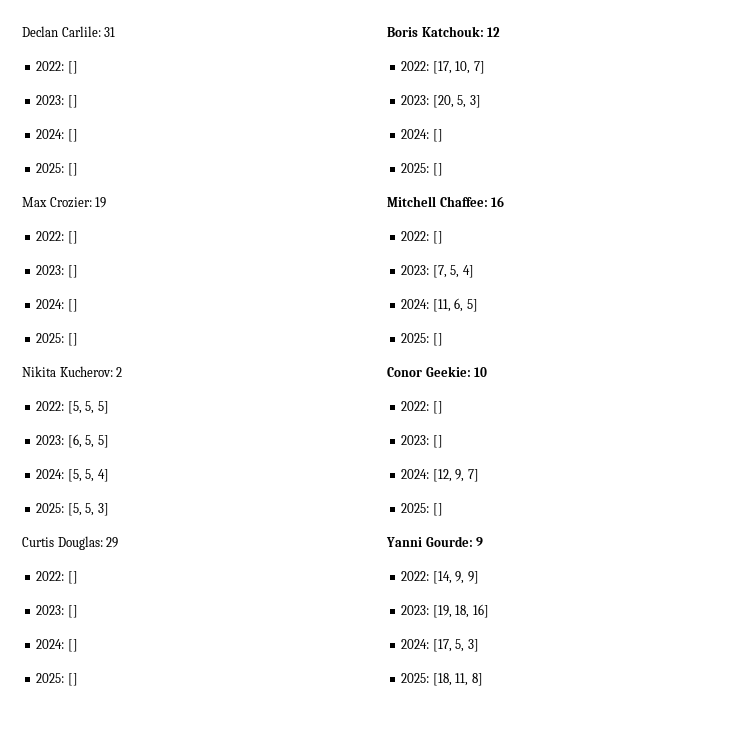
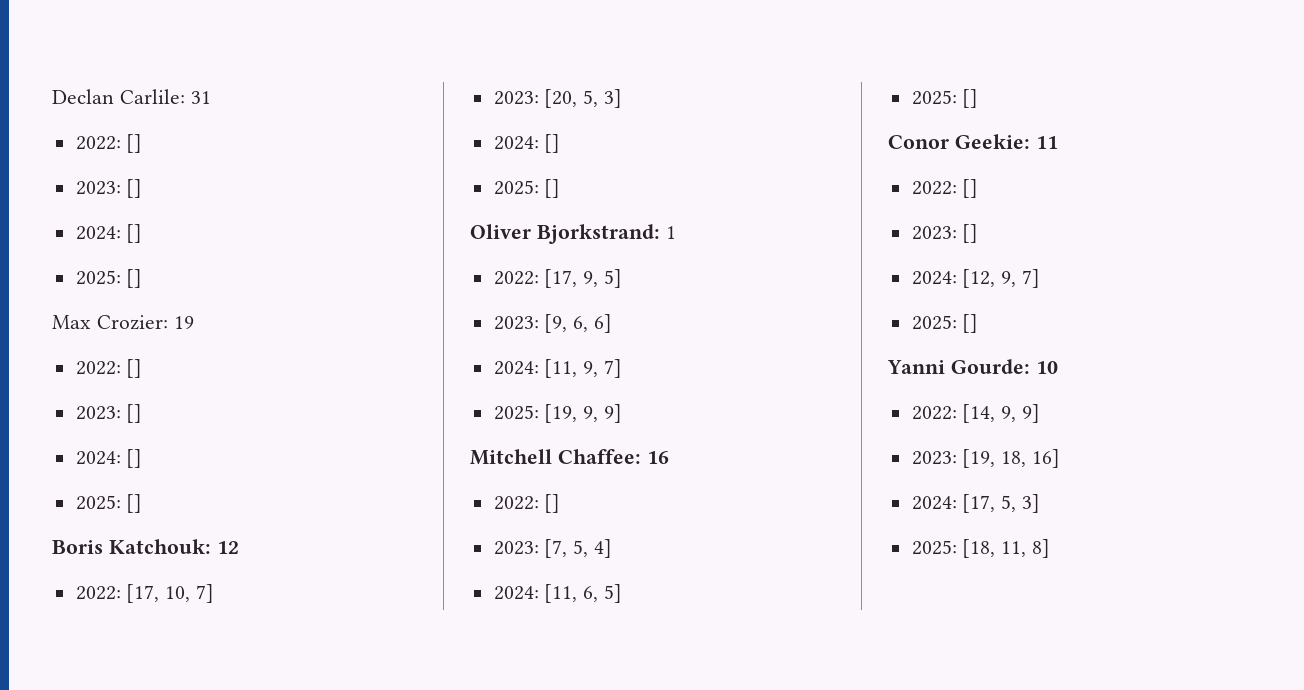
- Nikita Kucherov: 2
- 2022: [5, 5, 5]
- 2023: [6, 5, 5]
- 2024: [5, 5, 4]
- 2025: [5, 5, 3]
- Curtis Douglas: 29
- 2022: []
- 2023: []
- 2024: []
- 2025: []
+ Oliver Bjorkstrand: 1
+ 2022: [17, 9, 5]
+ 2023: [9, 6, 6]
+ 2024: [11, 9, 7]
+ 2025: [19, 9, 9]
- Conor Geekie: 10
+ Conor Geekie: 11
- Yanni Gourde: 9
+ Yanni Gourde: 10

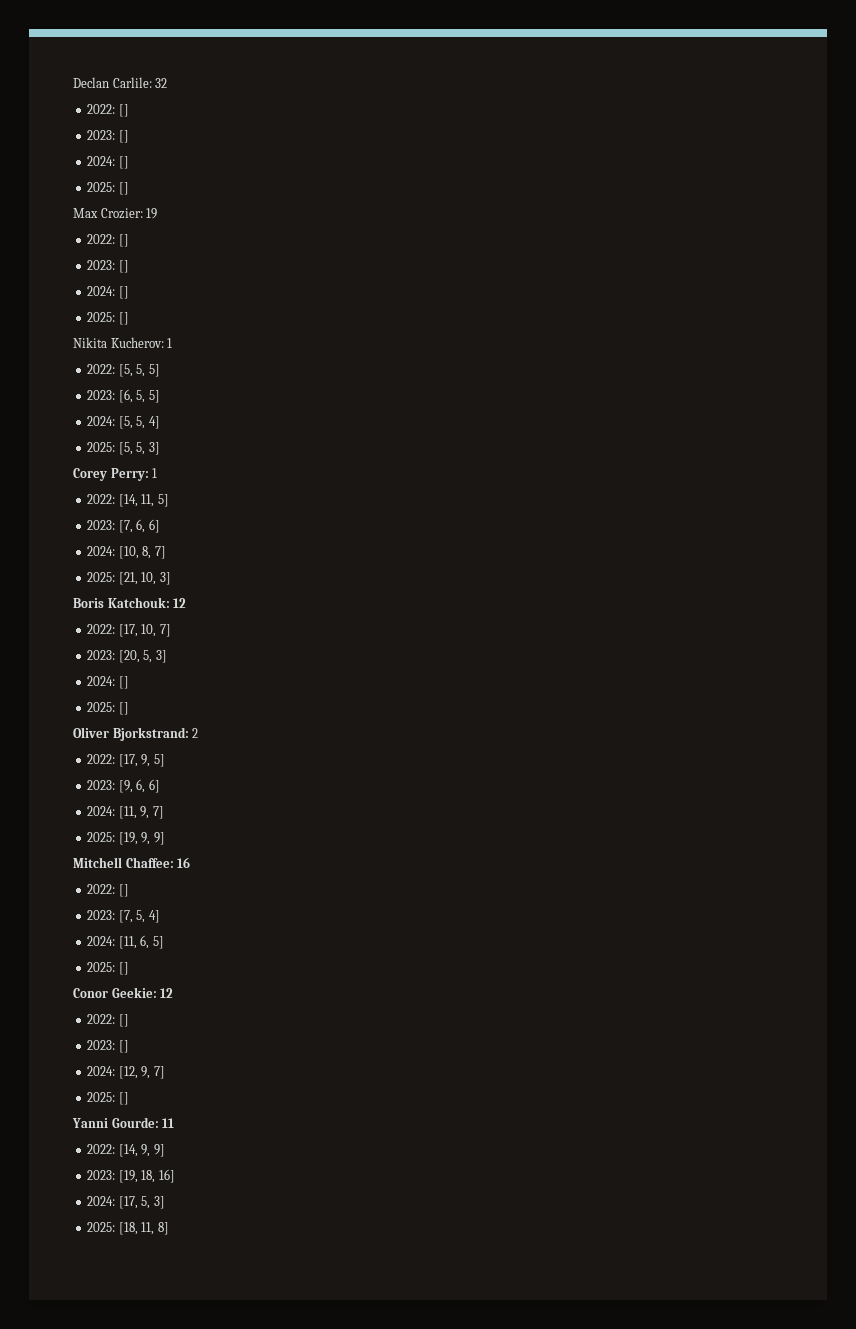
- Declan Carlile: 31
+ Declan Carlile: 32
+ Nikita Kucherov: 1
+ 2022: [5, 5, 5]
+ 2023: [6, 5, 5]
+ 2024: [5, 5, 4]
+ 2025: [5, 5, 3]
+ Corey Perry: 1
+ 2022: [14, 11, 5]
+ 2023: [7, 6, 6]
+ 2024: [10, 8, 7]
+ 2025: [21, 10, 3]
- Oliver Bjorkstrand: 1
+ Oliver Bjorkstrand: 2
- Conor Geekie: 11
+ Conor Geekie: 12
- Yanni Gourde: 10
+ Yanni Gourde: 11

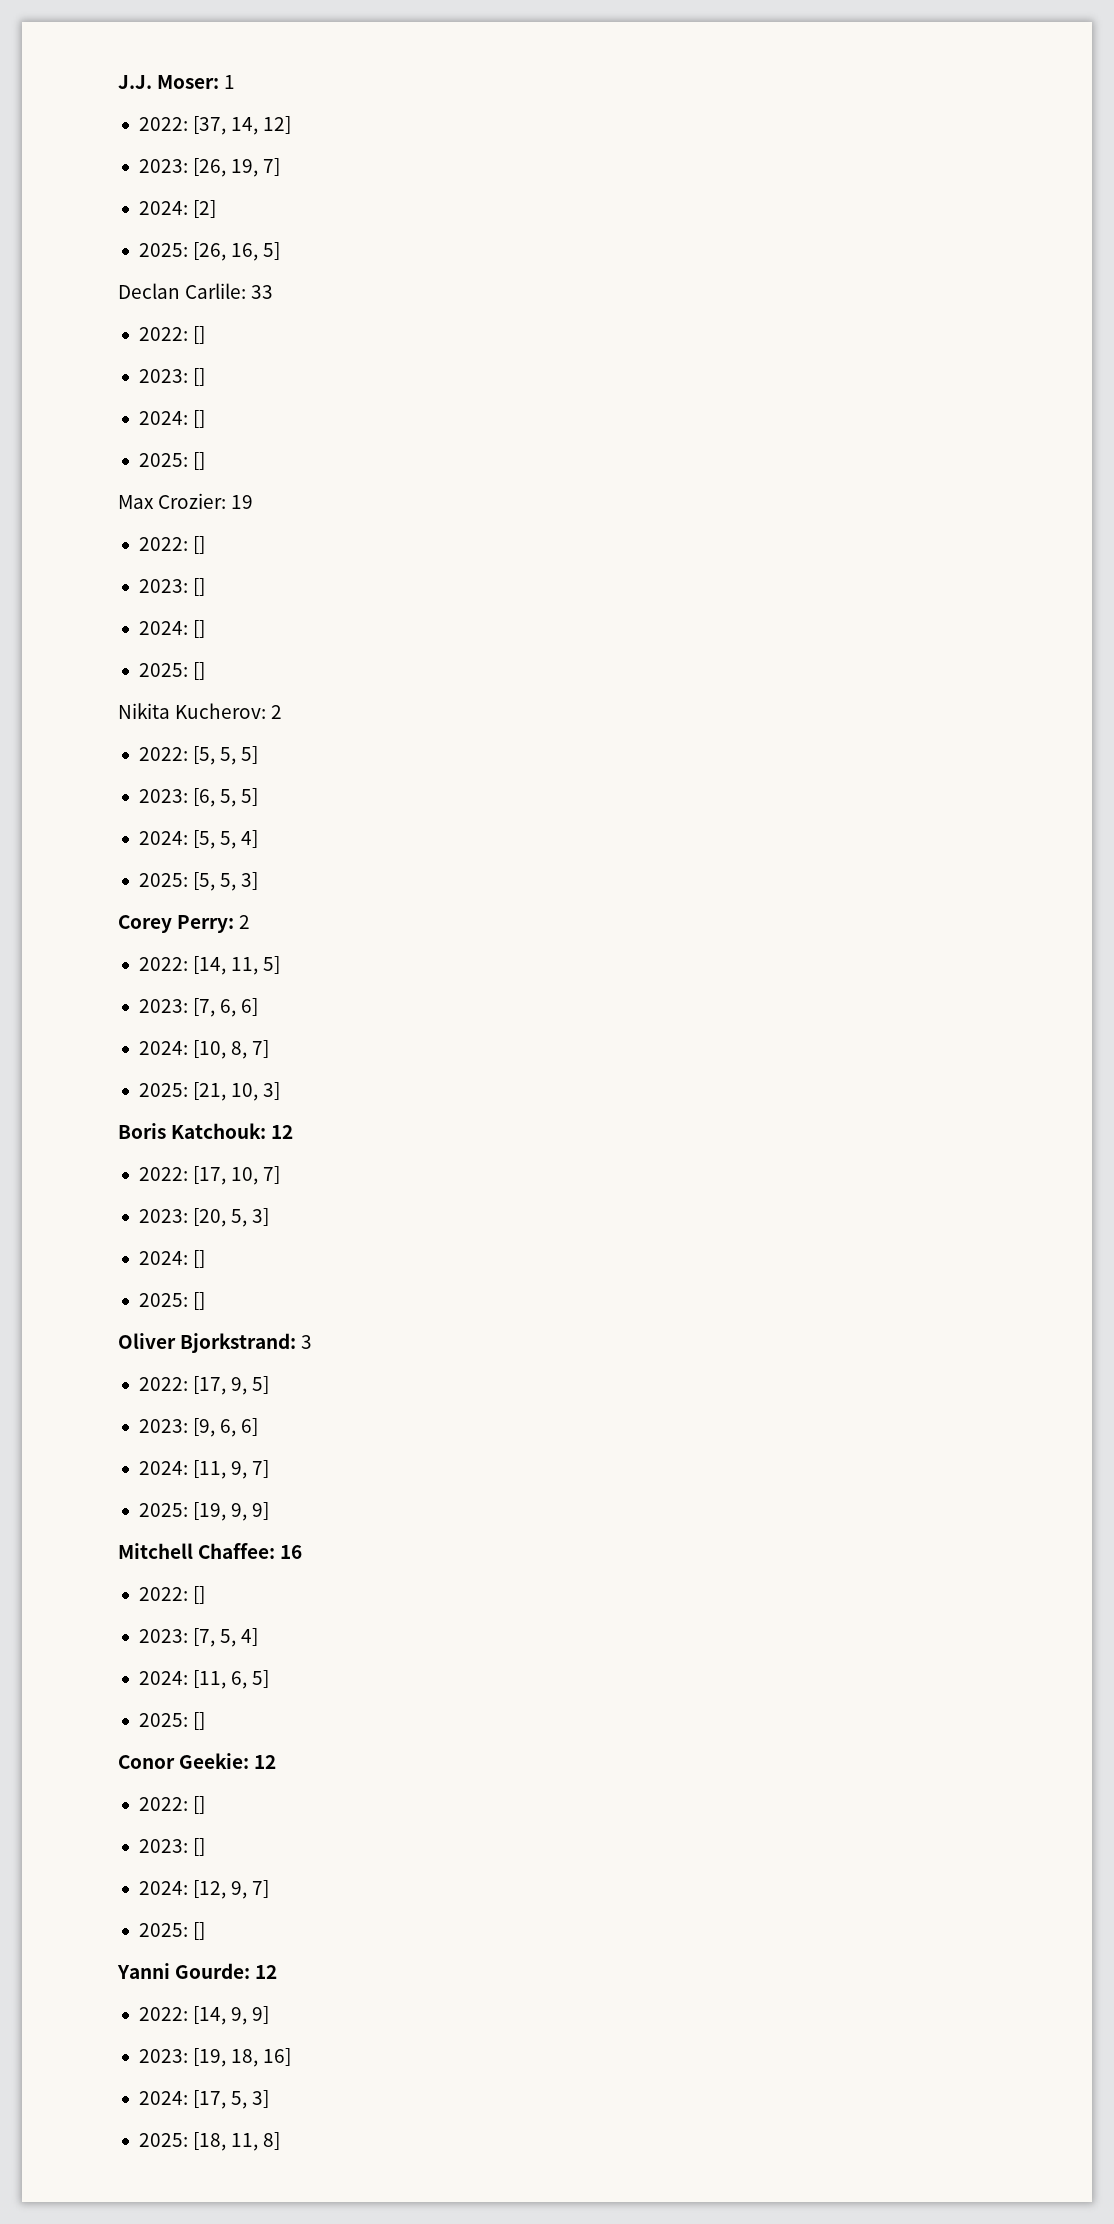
+ J.J. Moser: 1
+ 2022: [37, 14, 12]
+ 2023: [26, 19, 7]
+ 2024: [2]
+ 2025: [26, 16, 5]
- Declan Carlile: 32
+ Declan Carlile: 33
- Nikita Kucherov: 1
+ Nikita Kucherov: 2
- Corey Perry: 1
+ Corey Perry: 2
- Oliver Bjorkstrand: 2
+ Oliver Bjorkstrand: 3
- Yanni Gourde: 11
+ Yanni Gourde: 12

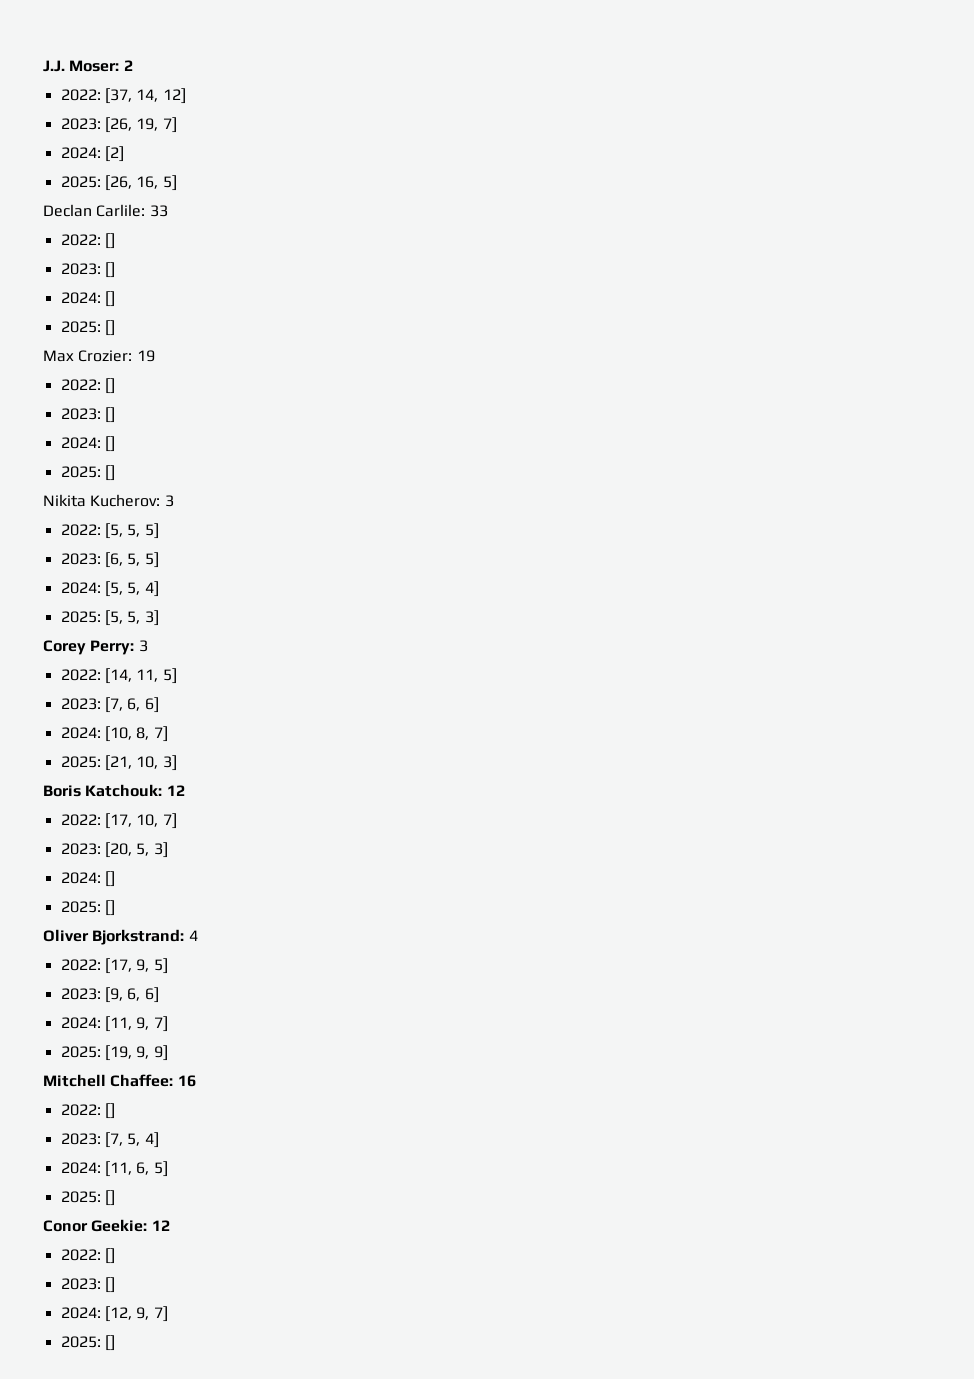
- J.J. Moser: 1
+ J.J. Moser: 2
- Nikita Kucherov: 2
+ Nikita Kucherov: 3
- Corey Perry: 2
+ Corey Perry: 3
- Oliver Bjorkstrand: 3
+ Oliver Bjorkstrand: 4
- Yanni Gourde: 12
- 2022: [14, 9, 9]
- 2023: [19, 18, 16]
- 2024: [17, 5, 3]
- 2025: [18, 11, 8]

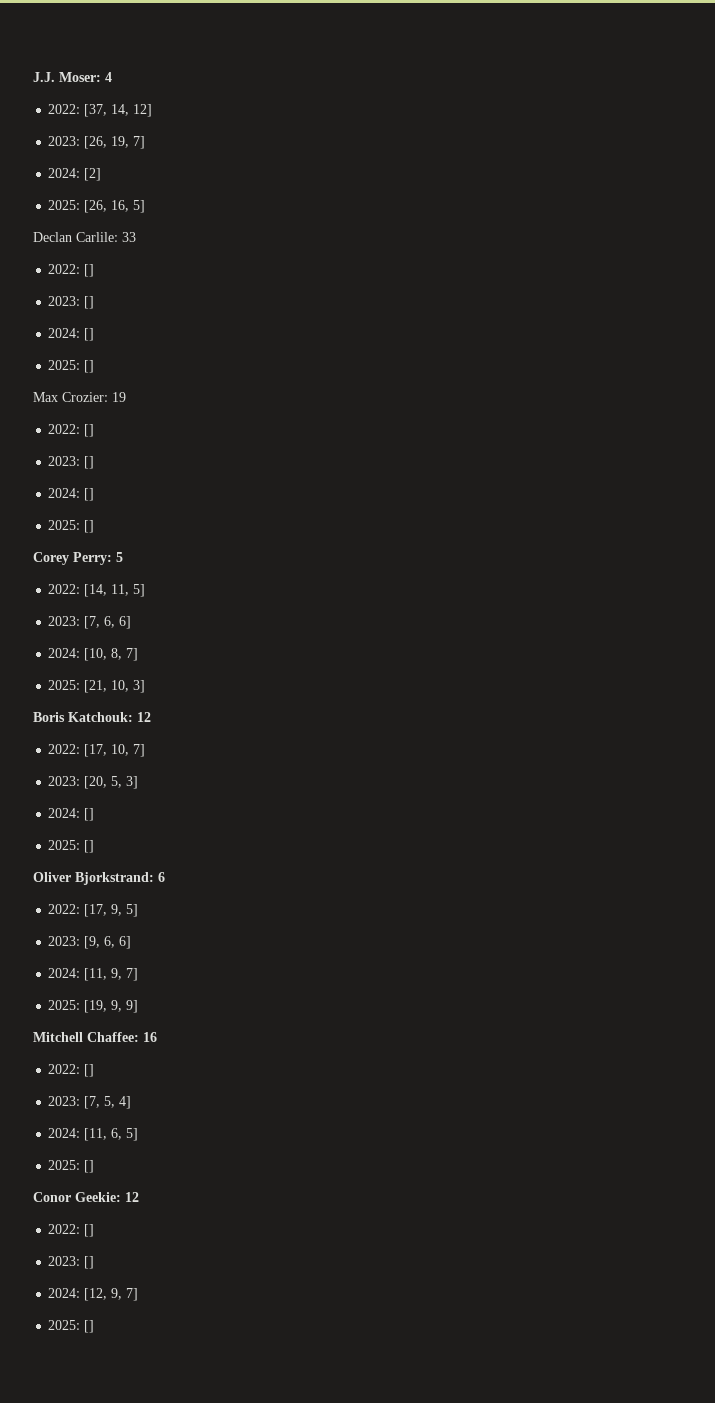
- J.J. Moser: 2
+ J.J. Moser: 4
- Nikita Kucherov: 3
- 2022: [5, 5, 5]
- 2023: [6, 5, 5]
- 2024: [5, 5, 4]
- 2025: [5, 5, 3]
- Corey Perry: 3
+ Corey Perry: 5
- Oliver Bjorkstrand: 4
+ Oliver Bjorkstrand: 6

